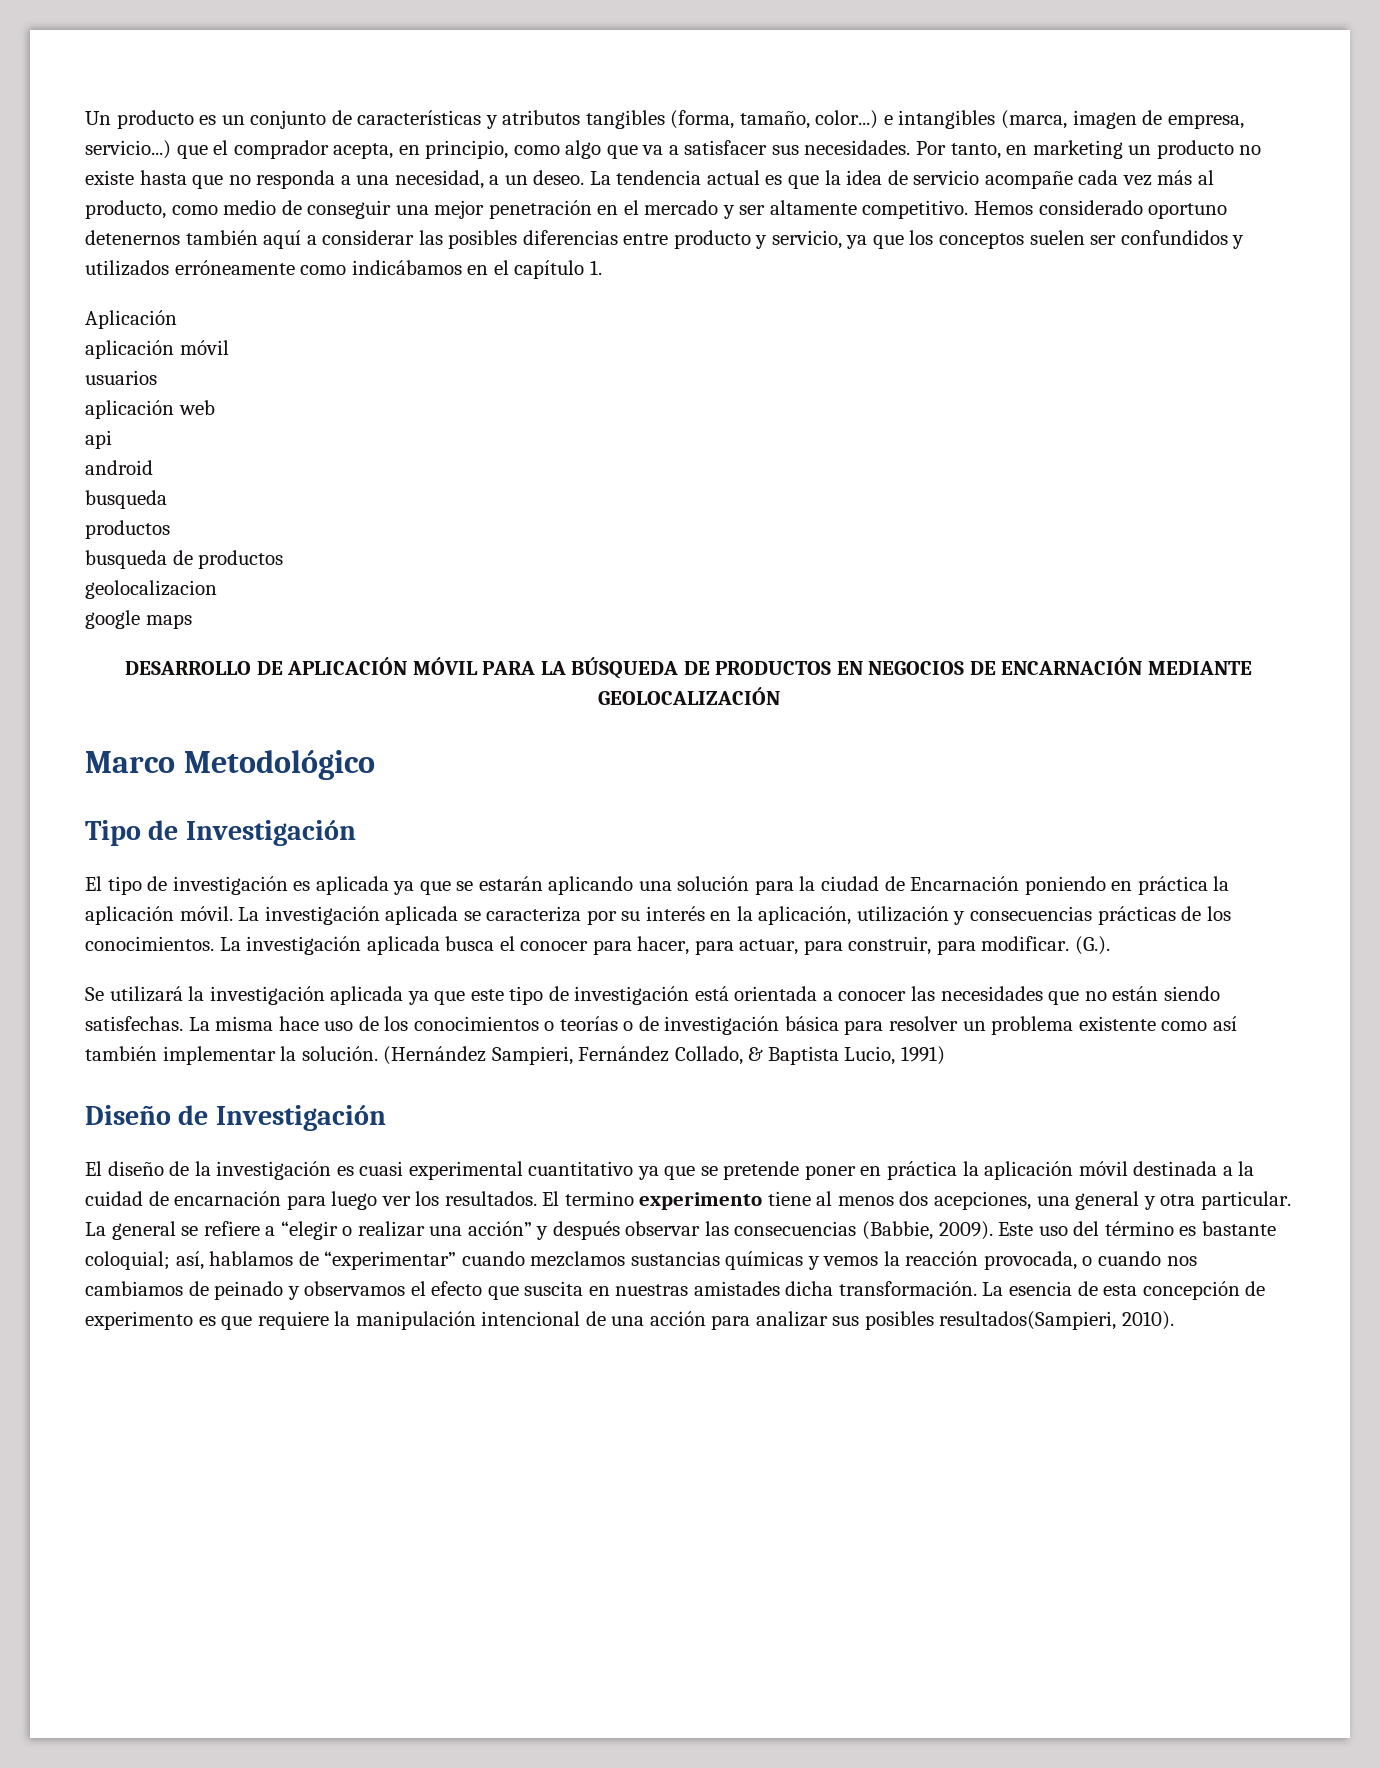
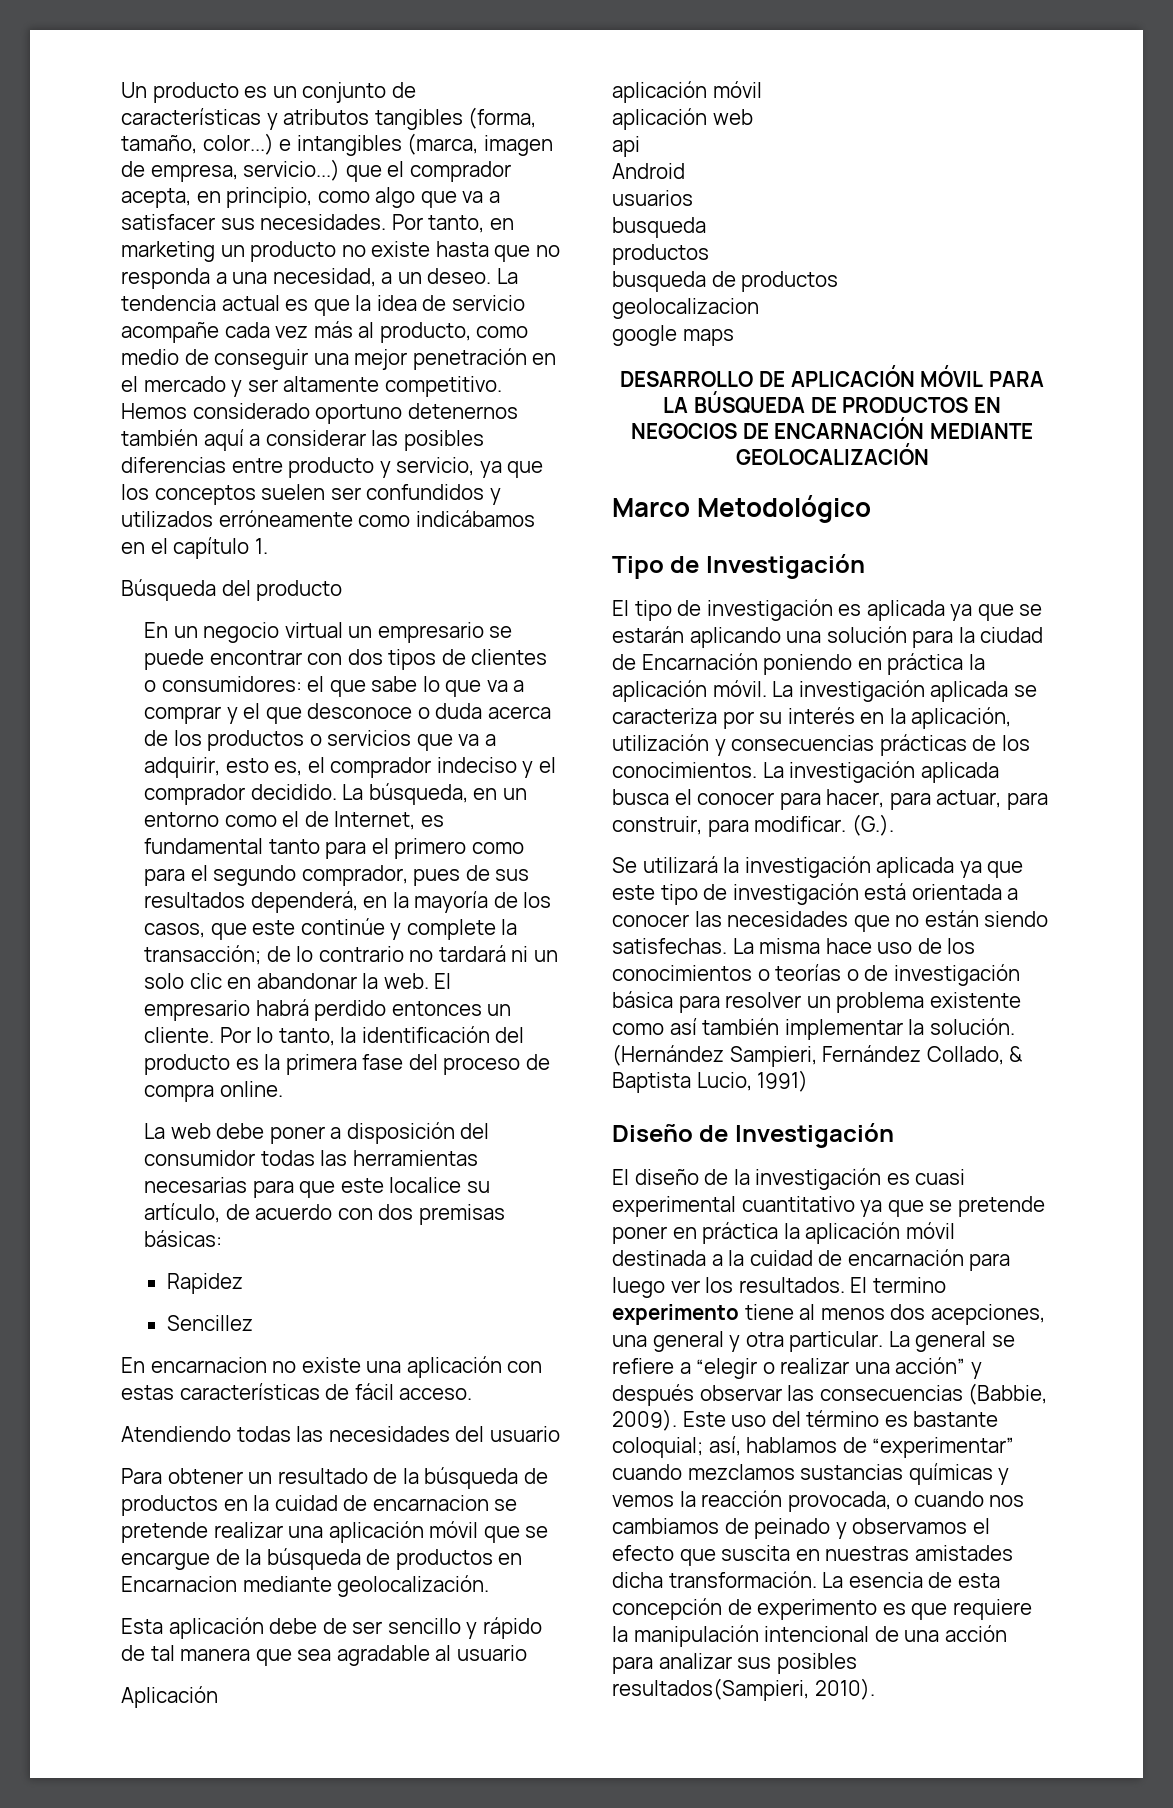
+ Búsqueda del producto
+ En un negocio virtual un empresario se puede encontrar con dos tipos de clientes o consumidores: el que sabe lo que va a comprar y el que desconoce o duda acerca de los productos o servicios que va a adquirir, esto es, el comprador indeciso y el comprador decidido. La búsqueda, en un entorno como el de Internet, es fundamental tanto para el primero como para el segundo comprador, pues de sus resultados dependerá, en la mayoría de los casos, que este continúe y complete la transacción; de lo contrario no tardará ni un solo clic en abandonar la web. El empresario habrá perdido entonces un cliente. Por lo tanto, la identificación del producto es la primera fase del proceso de compra online.
+ La web debe poner a disposición del consumidor todas las herramientas necesarias para que este localice su artículo, de acuerdo con dos premisas básicas:
+ Rapidez
+ Sencillez
+ En encarnacion no existe una aplicación con estas características de fácil acceso.
+ Atendiendo todas las necesidades del usuario
+ Para obtener un resultado de la búsqueda de productos en la cuidad de encarnacion se pretende realizar una aplicación móvil que se encargue de la búsqueda de productos en Encarnacion mediante geolocalización.
+ Esta aplicación debe de ser sencillo y rápido de tal manera que sea agradable al usuario
- usuarios
- android
+ Android
+ usuarios

